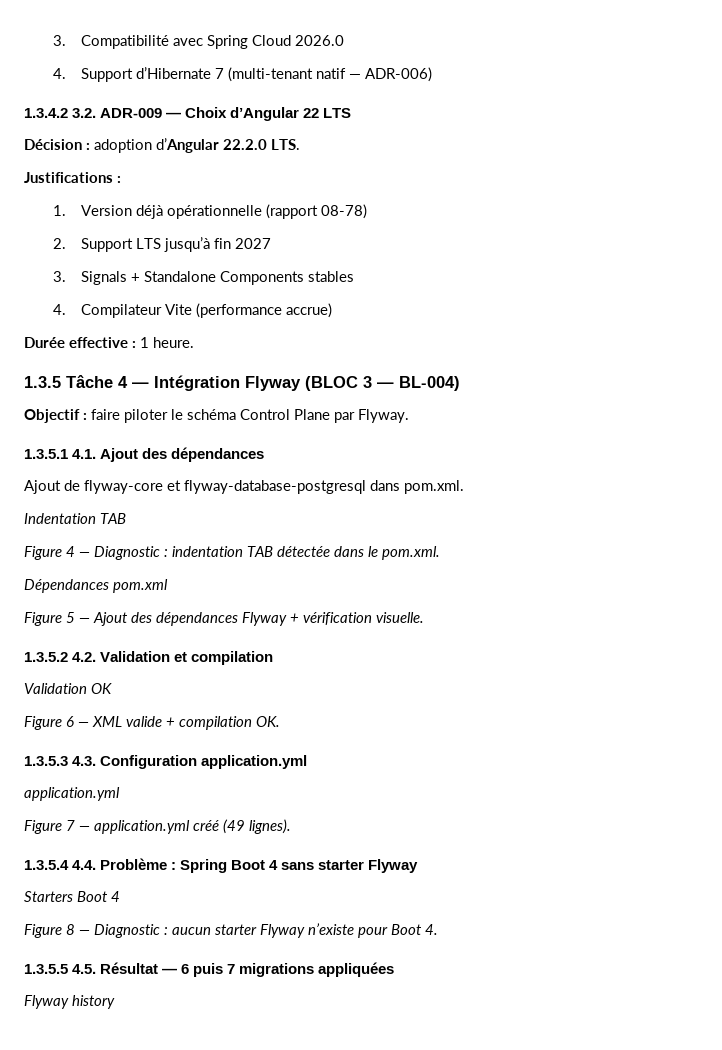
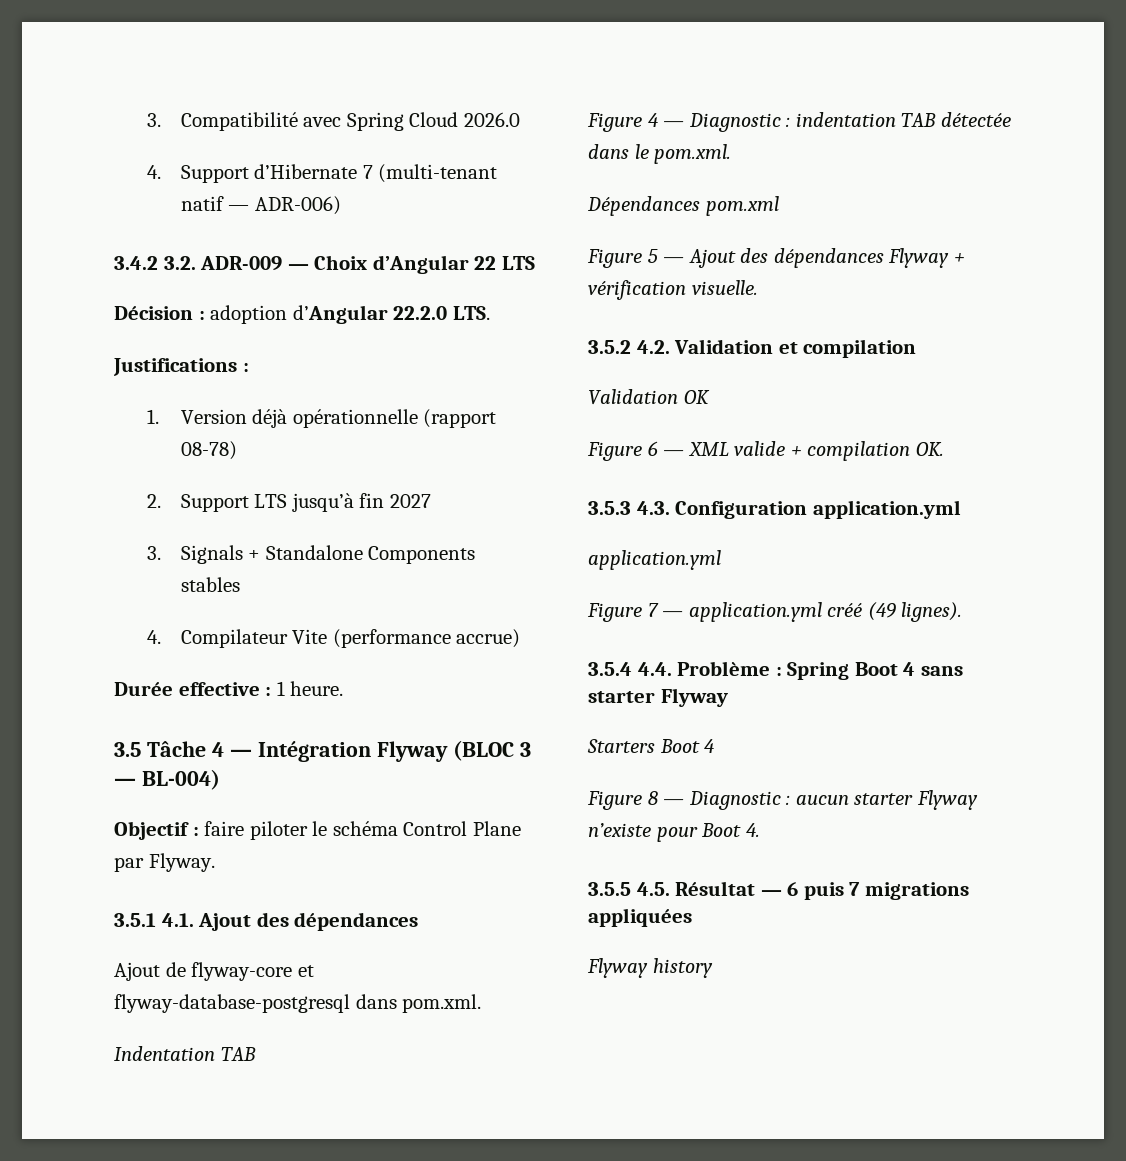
- 1.3.4.2 3.2. ADR-009 — Choix d’Angular 22 LTS
+ 3.4.2 3.2. ADR-009 — Choix d’Angular 22 LTS
- 1.3.5 Tâche 4 — Intégration Flyway (BLOC 3 — BL-004)
+ 3.5 Tâche 4 — Intégration Flyway (BLOC 3 — BL-004)
- 1.3.5.1 4.1. Ajout des dépendances
+ 3.5.1 4.1. Ajout des dépendances
- 1.3.5.2 4.2. Validation et compilation
+ 3.5.2 4.2. Validation et compilation
- 1.3.5.3 4.3. Configuration application.yml
+ 3.5.3 4.3. Configuration application.yml
- 1.3.5.4 4.4. Problème : Spring Boot 4 sans starter Flyway
+ 3.5.4 4.4. Problème : Spring Boot 4 sans starter Flyway
- 1.3.5.5 4.5. Résultat — 6 puis 7 migrations appliquées
+ 3.5.5 4.5. Résultat — 6 puis 7 migrations appliquées

